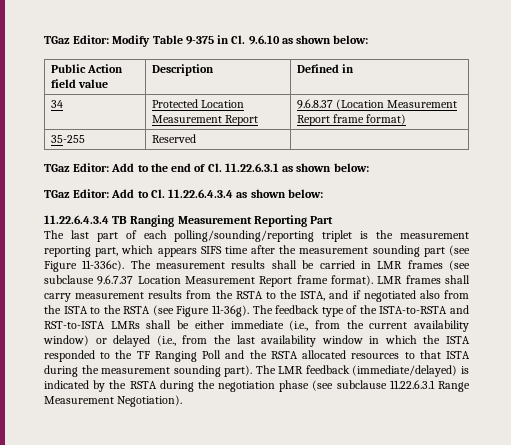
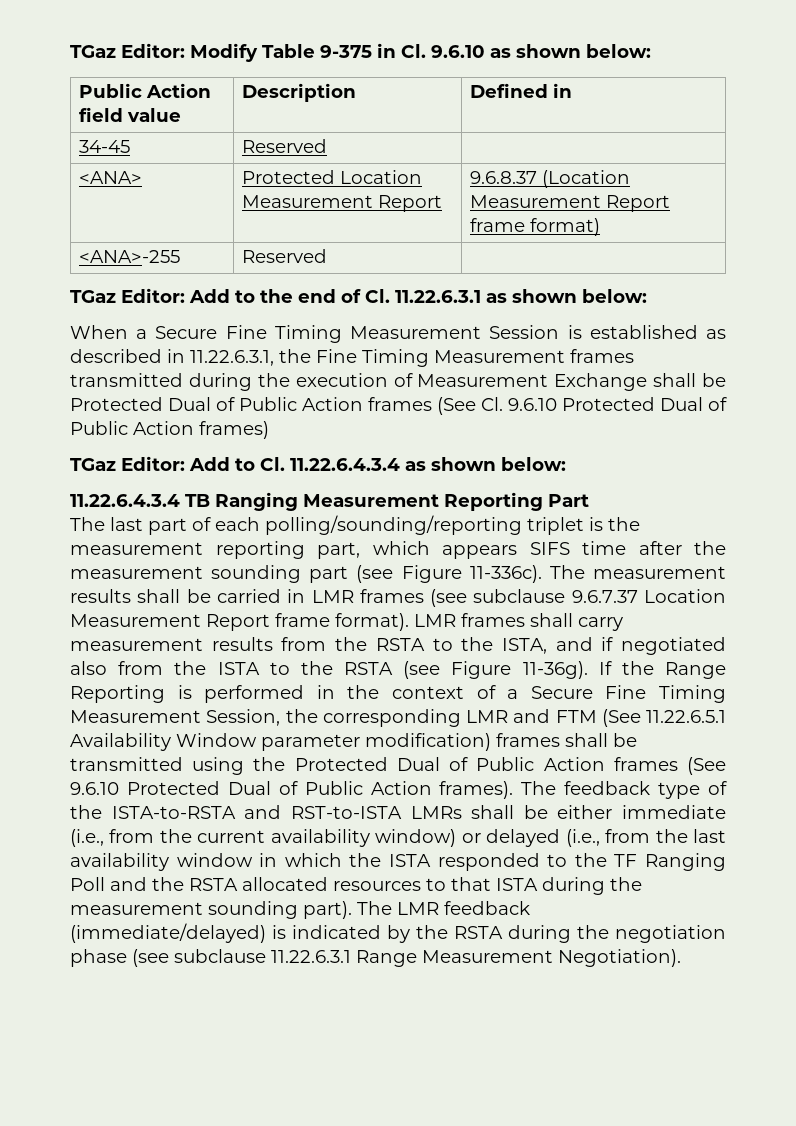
- 34 | Protected Location Measurement Report | 9.6.8.37 (Location Measurement Report frame format)
+ 34-45 | Reserved |
+ <ANA> | Protected Location Measurement Report | 9.6.8.37 (Location Measurement Report frame format)
- 35-255 | Reserved |
+ <ANA>-255 | Reserved |
+ When a Secure Fine Timing Measurement Session is established as described in 11.22.6.3.1, the Fine Timing Measurement frames transmitted during the execution of Measurement Exchange shall be Protected Dual of Public Action frames (See Cl. 9.6.10 Protected Dual of Public Action frames)
+ If the Range Reporting is performed in the context of a Secure Fine Timing Measurement Session, the corresponding LMR and FTM (See 11.22.6.5.1 Availability Window parameter modification) frames shall be transmitted using the Protected Dual of Public Action frames (See 9.6.10 Protected Dual of Public Action frames).

